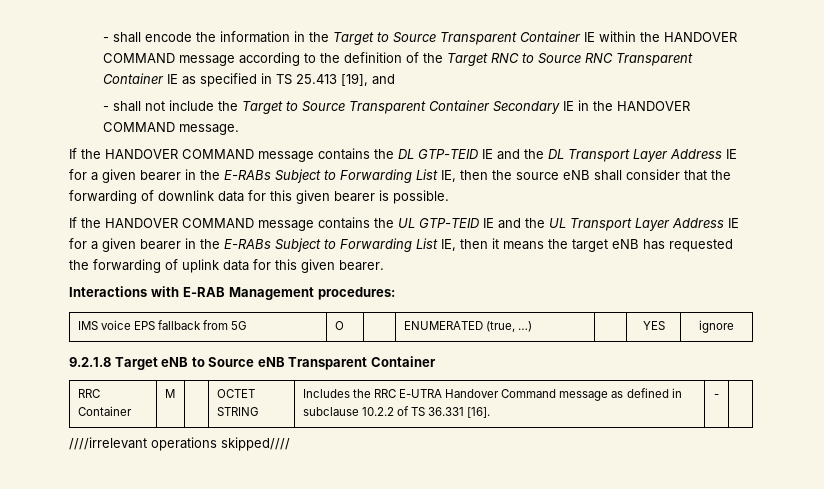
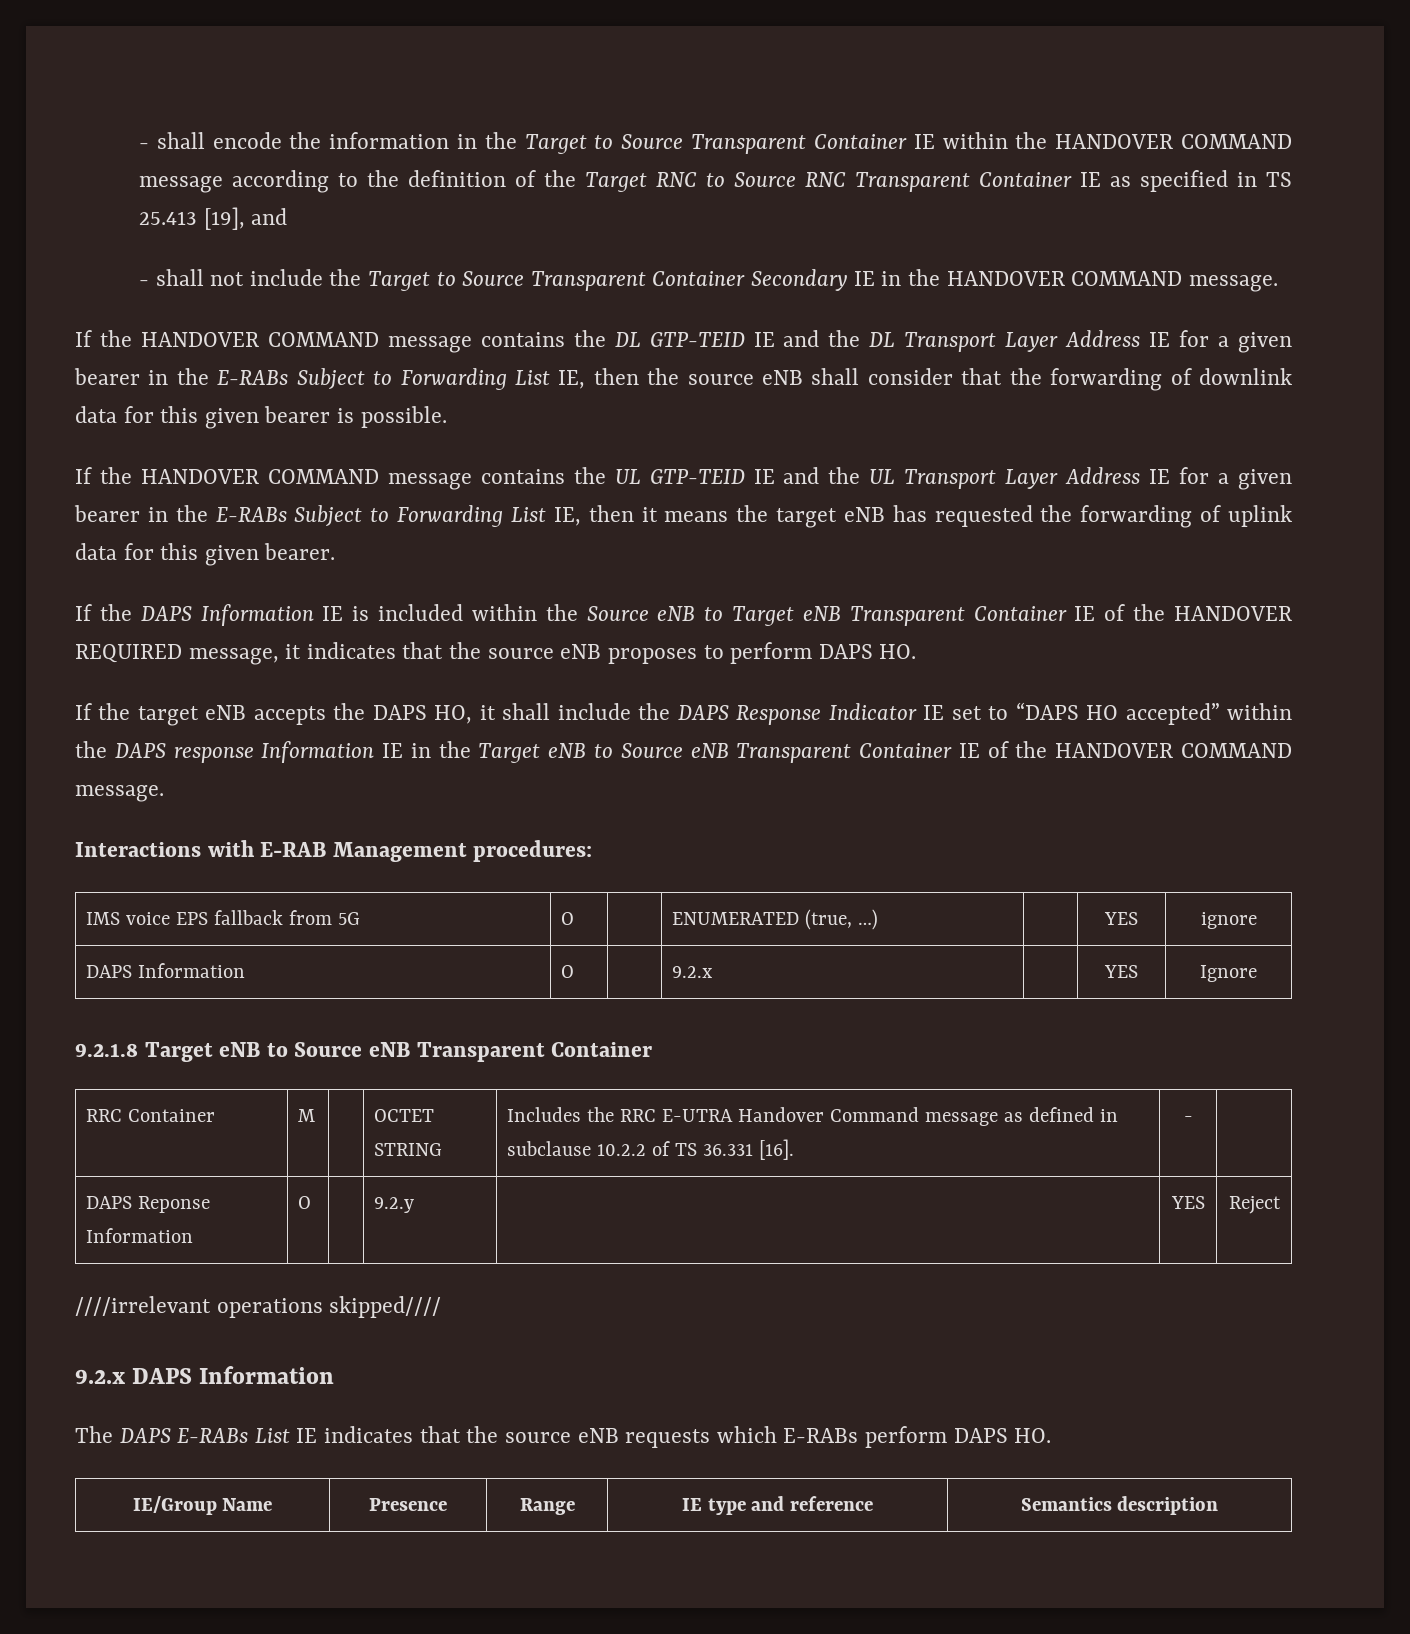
+ If the DAPS Information IE is included within the Source eNB to Target eNB Transparent Container IE of the HANDOVER REQUIRED message, it indicates that the source eNB proposes to perform DAPS HO.
+ If the target eNB accepts the DAPS HO, it shall include the DAPS Response Indicator IE set to “DAPS HO accepted” within the DAPS response Information IE in the Target eNB to Source eNB Transparent Container IE of the HANDOVER COMMAND message.
+ DAPS Information | O | | 9.2.x | | YES | Ignore
+ DAPS Reponse Information | O | | 9.2.y | | YES | Reject
  ////irrelevant operations skipped////
+ 9.2.x DAPS Information
+ The DAPS E-RABs List IE indicates that the source eNB requests which E-RABs perform DAPS HO.
+ IE/Group Name | Presence | Range | IE type and reference | Semantics description

